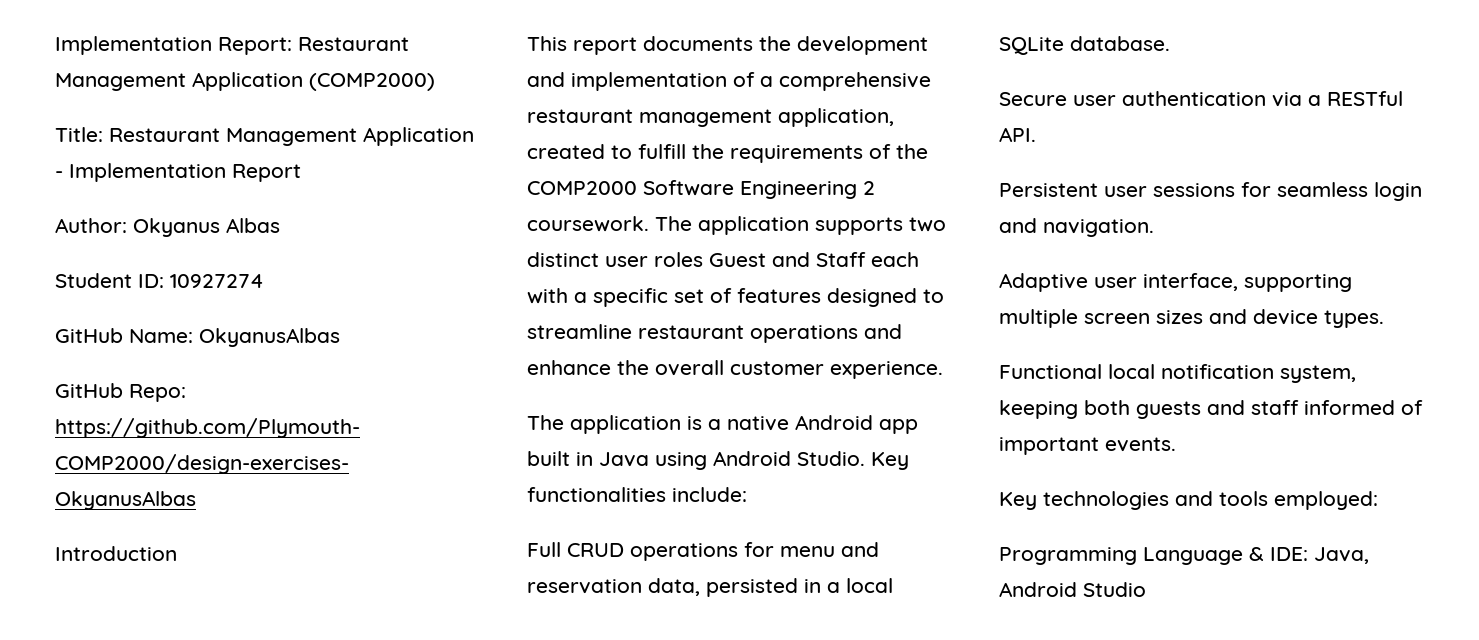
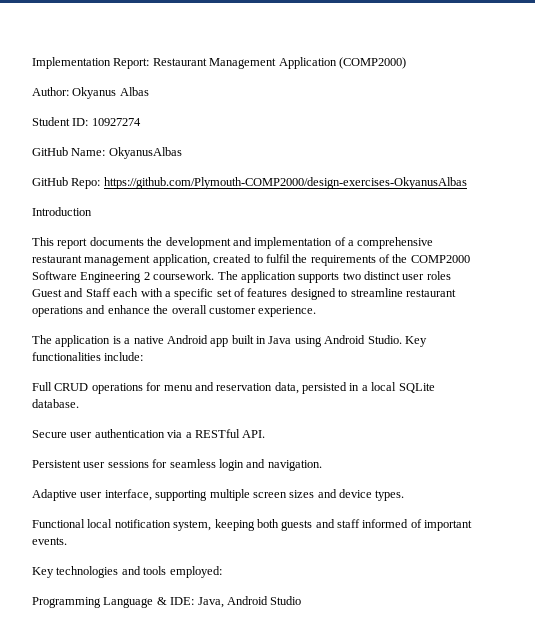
- Title: Restaurant Management Application - Implementation Report
- This report documents the development and implementation of a comprehensive restaurant management application, created to fulfill the requirements of the COMP2000 Software Engineering 2 coursework.
+ This report documents the development and implementation of a comprehensive restaurant management application, created to fulfil the requirements of the COMP2000 Software Engineering 2 coursework.

